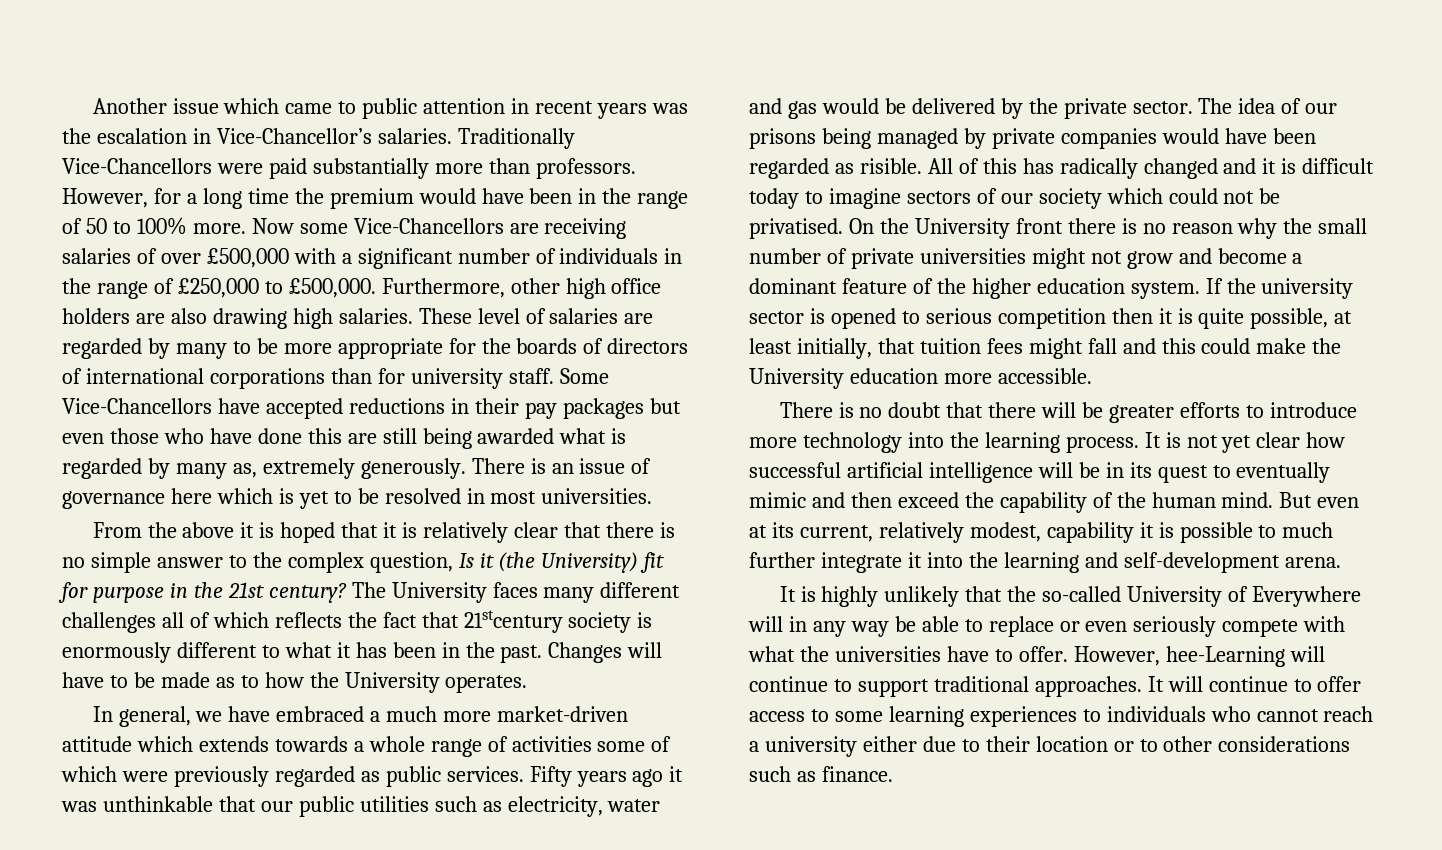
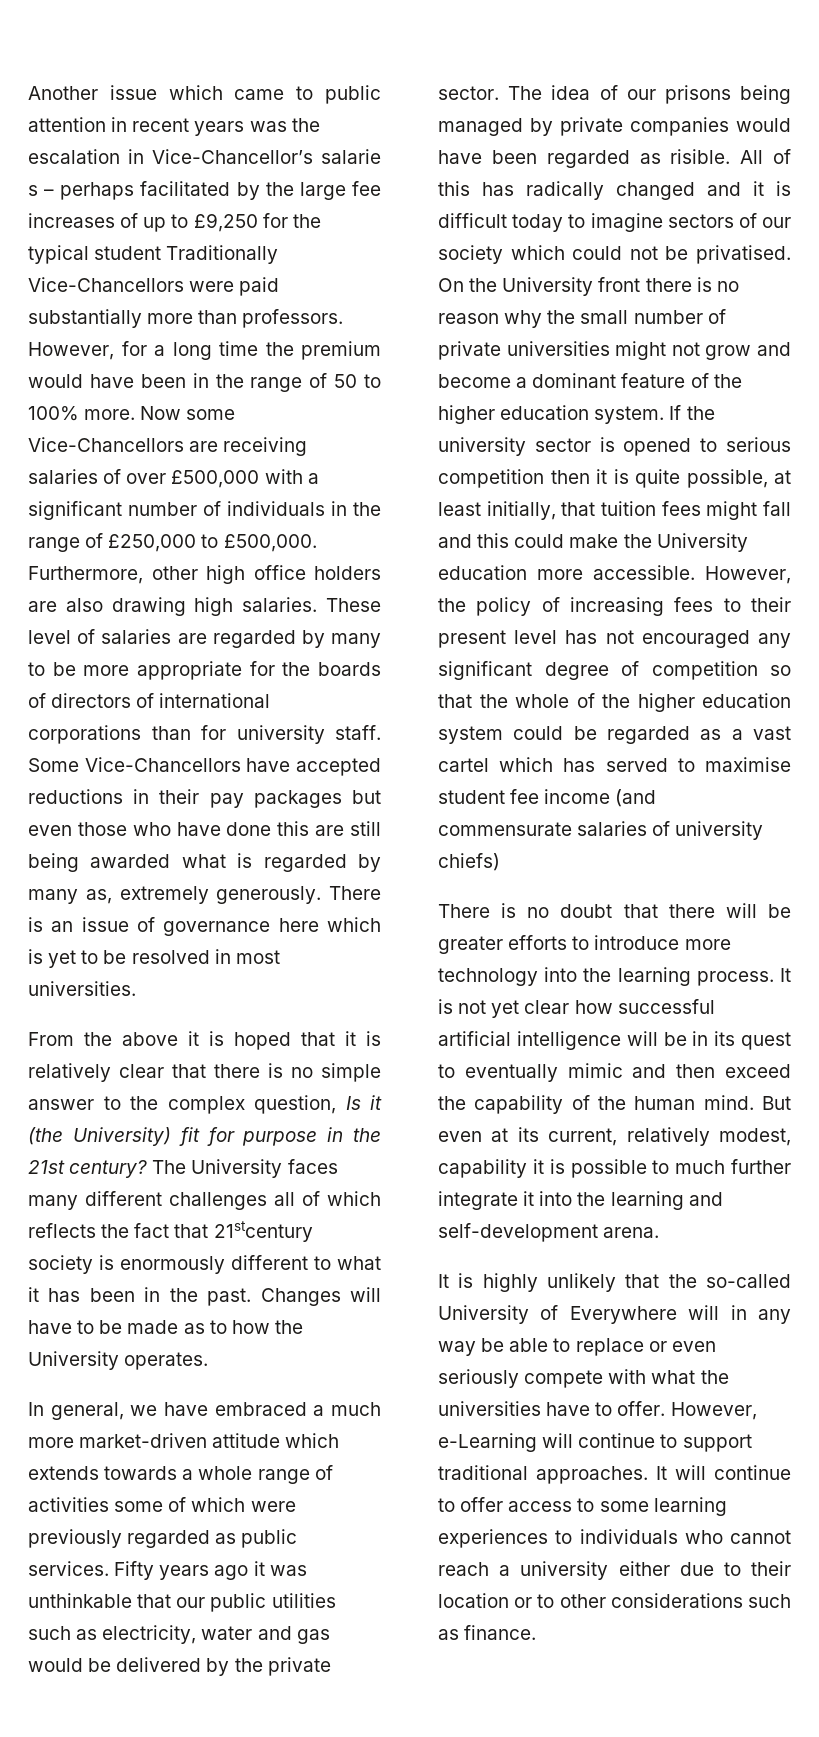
- Another issue which came to public attention in recent years was the escalation in Vice-Chancellor’s salaries. Traditionally Vice-Chancellors were paid substantially more than professors.
+ Another issue which came to public attention in recent years was the escalation in Vice-Chancellor’s salarie s – perhaps facilitated by the large fee increases of up to £9,250 for the typical student Traditionally Vice-Chancellors were paid substantially more than professors.
+ However, the policy of increasing fees to their present level has not encouraged any significant degree of competition so that the whole of the higher education system could be regarded as a vast cartel which has served to maximise student fee income (and commensurate salaries of university chiefs)
- However, hee-Learning will continue to support traditional approaches.
+ However, e-Learning will continue to support traditional approaches.

